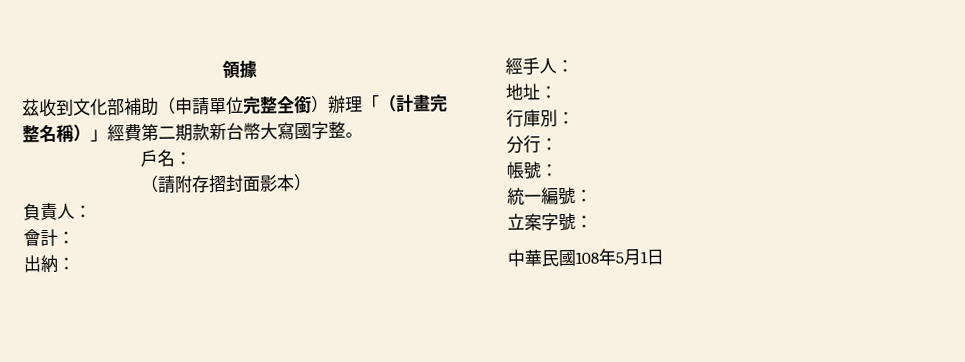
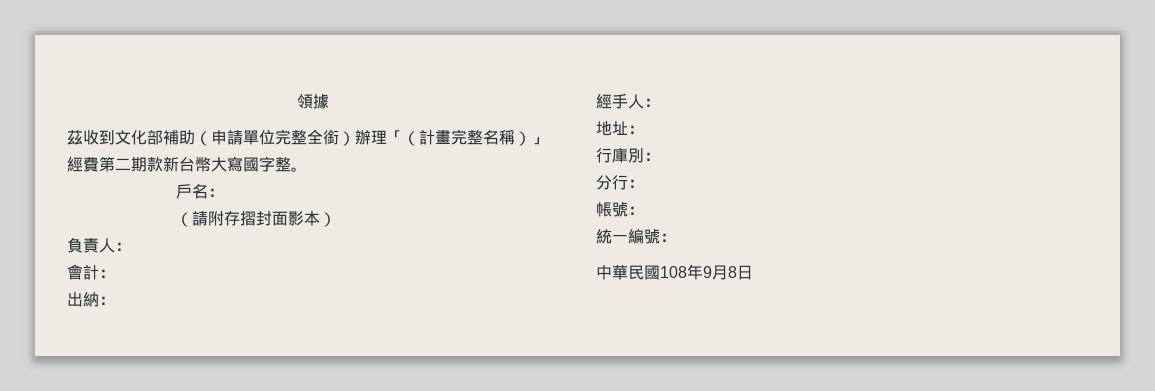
- 立案字號：
- 中華民國108年5月1日
+ 中華民國108年9月8日

